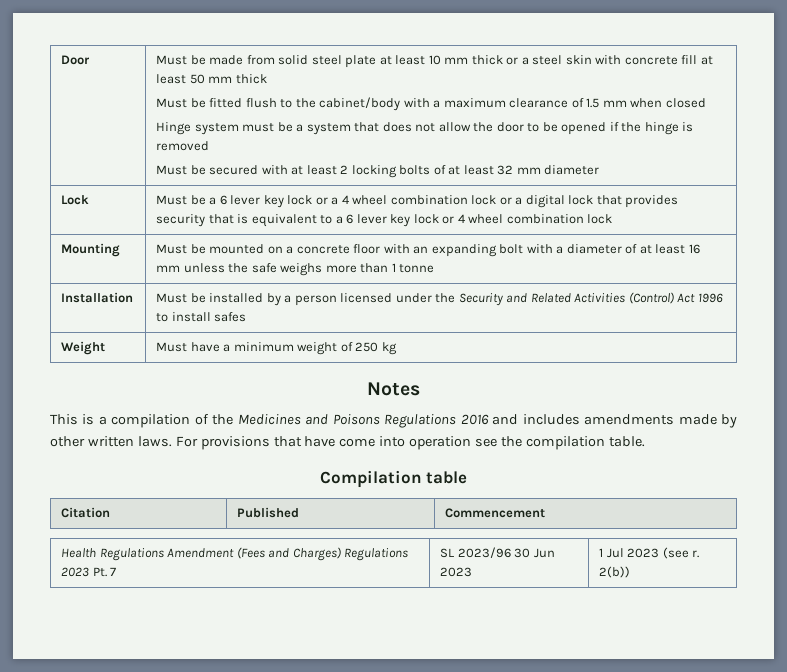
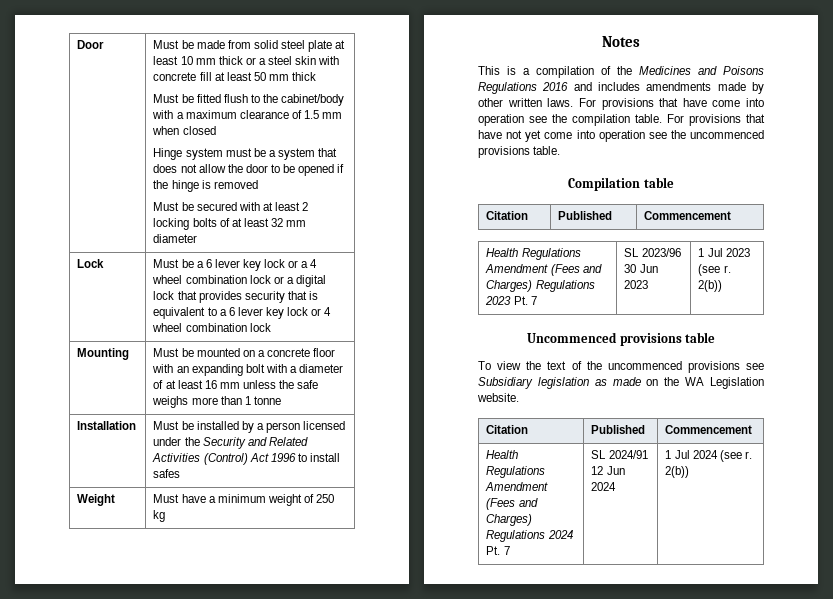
+ For provisions that have not yet come into operation see the uncommenced provisions table.
+ Uncommenced provisions table
+ To view the text of the uncommenced provisions see Subsidiary legislation as made on the WA Legislation website.
+ Citation | Published | Commencement
+ Health Regulations Amendment (Fees and Charges) Regulations 2024 Pt. 7 | SL 2024/91 12 Jun 2024 | 1 Jul 2024 (see r. 2(b))

